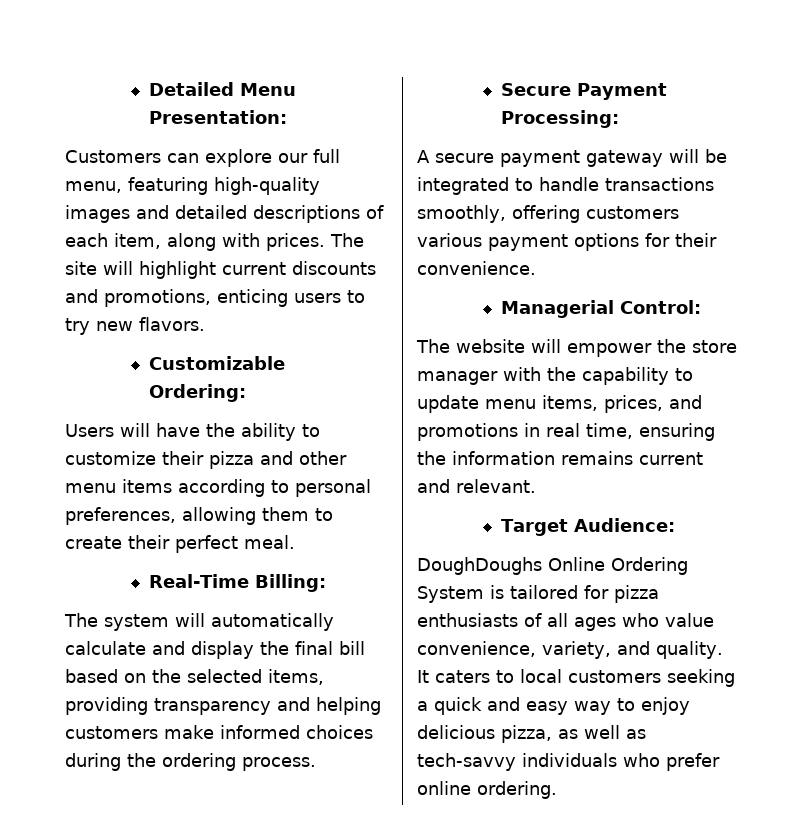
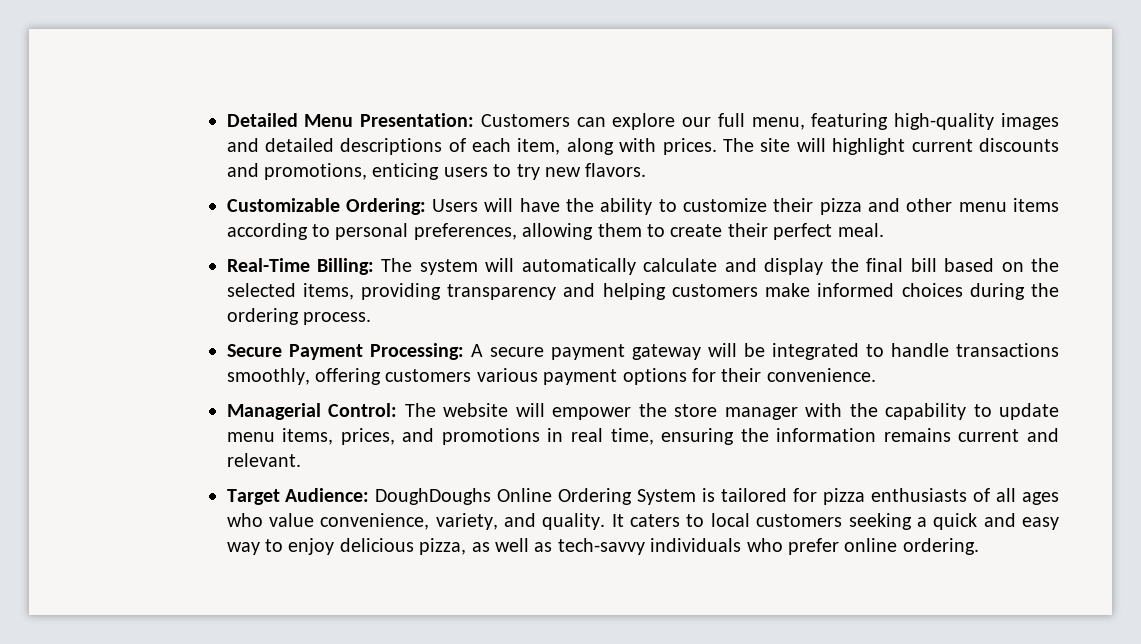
- Detailed Menu Presentation:
- Customers can explore our full menu, featuring high-quality images and detailed descriptions of each item, along with prices.
+ Detailed Menu Presentation: Customers can explore our full menu, featuring high-quality images and detailed descriptions of each item, along with prices.
- Customizable Ordering:
- Users will have the ability to customize their pizza and other menu items according to personal preferences, allowing them to create their perfect meal.
+ Customizable Ordering: Users will have the ability to customize their pizza and other menu items according to personal preferences, allowing them to create their perfect meal.
- Real-Time Billing:
- The system will automatically calculate and display the final bill based on the selected items, providing transparency and helping customers make informed choices during the ordering process.
+ Real-Time Billing: The system will automatically calculate and display the final bill based on the selected items, providing transparency and helping customers make informed choices during the ordering process.
- Secure Payment Processing:
- A secure payment gateway will be integrated to handle transactions smoothly, offering customers various payment options for their convenience.
+ Secure Payment Processing: A secure payment gateway will be integrated to handle transactions smoothly, offering customers various payment options for their convenience.
- Managerial Control:
- The website will empower the store manager with the capability to update menu items, prices, and promotions in real time, ensuring the information remains current and relevant.
+ Managerial Control: The website will empower the store manager with the capability to update menu items, prices, and promotions in real time, ensuring the information remains current and relevant.
- Target Audience:
- DoughDoughs Online Ordering System is tailored for pizza enthusiasts of all ages who value convenience, variety, and quality.
+ Target Audience: DoughDoughs Online Ordering System is tailored for pizza enthusiasts of all ages who value convenience, variety, and quality.

